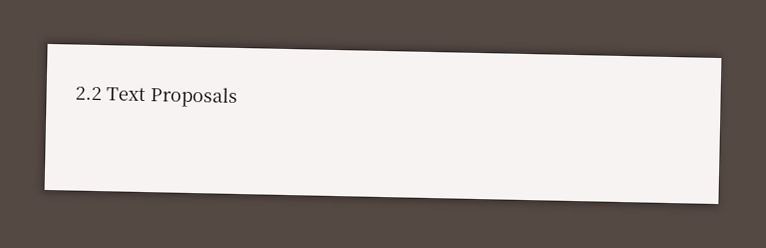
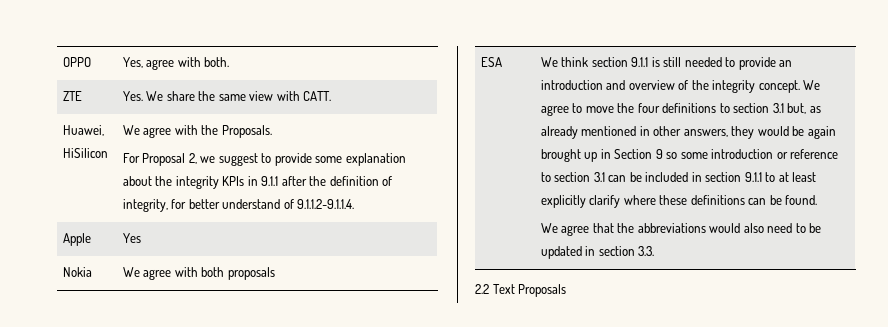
+ OPPO | Yes, agree with both.
+ ZTE | Yes. We share the same view with CATT.
+ Huawei, HiSilicon | We agree with the Proposals.
+ For Proposal 2, we suggest to provide some explanation about the integrity KPIs in 9.1.1 after the definition of integrity, for better understand of 9.1.1.2-9.1.1.4.
+ Apple | Yes
+ Nokia | We agree with both proposals
+ ESA | We think section 9.1.1 is still needed to provide an introduction and overview of the integrity concept. We agree to move the four definitions to section 3.1 but, as already mentioned in other answers, they would be again brought up in Section 9 so some introduction or reference to section 3.1 can be included in section 9.1.1 to at least explicitly clarify where these definitions can be found.
+ We agree that the abbreviations would also need to be updated in section 3.3.

